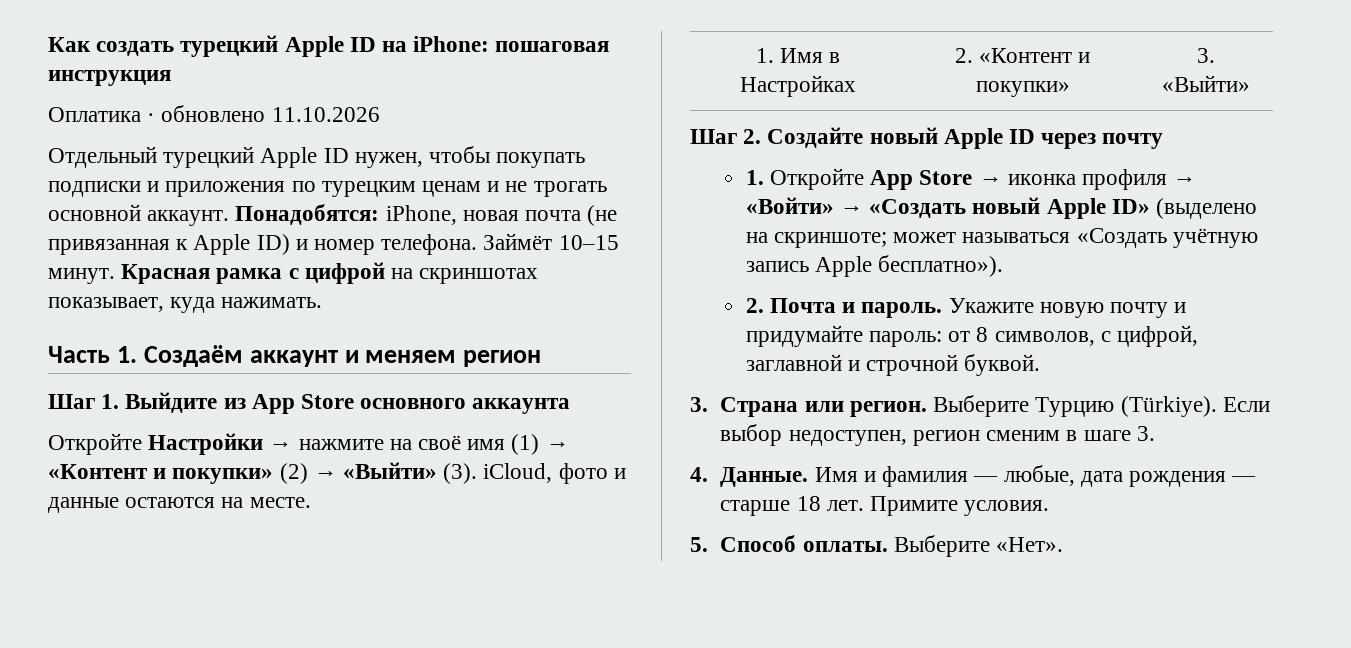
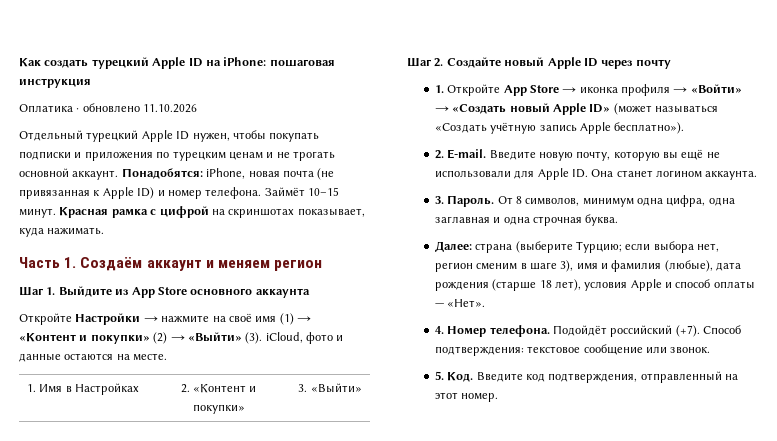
- 1. Откройте App Store → иконка профиля → «Войти» → «Создать новый Apple ID» (выделено на скриншоте; может называться «Создать учётную запись Apple бесплатно»).
+ 1. Откройте App Store → иконка профиля → «Войти» → «Создать новый Apple ID» (может называться «Создать учётную запись Apple бесплатно»).
- 2. Почта и пароль. Укажите новую почту и придумайте пароль: от 8 символов, с цифрой, заглавной и строчной буквой.
- 3. Страна или регион. Выберите Турцию (Türkiye). Если выбор недоступен, регион сменим в шаге 3.
- 4. Данные. Имя и фамилия — любые, дата рождения — старше 18 лет. Примите условия.
- 5. Способ оплаты. Выберите «Нет».
+ 2. E-mail. Введите новую почту, которую вы ещё не использовали для Apple ID. Она станет логином аккаунта.
+ 3. Пароль. От 8 символов, минимум одна цифра, одна заглавная и одна строчная буква.
+ Далее: страна (выберите Турцию; если выбора нет, регион сменим в шаге 3), имя и фамилия (любые), дата рождения (старше 18 лет), условия Apple и способ оплаты — «Нет».
+ 4. Номер телефона. Подойдёт российский (+7). Способ подтверждения: текстовое сообщение или звонок.
+ 5. Код. Введите код подтверждения, отправленный на этот номер.

